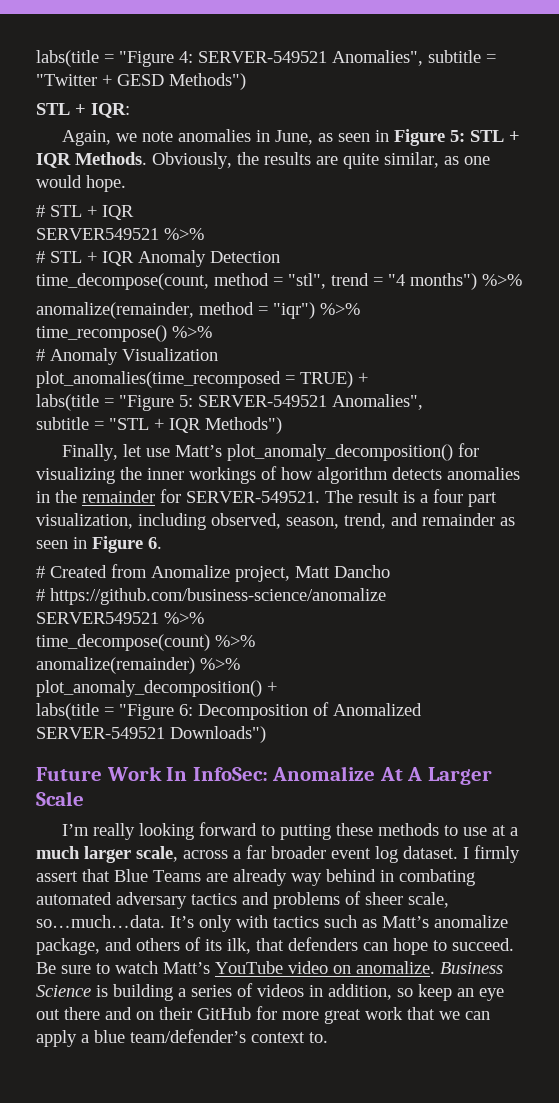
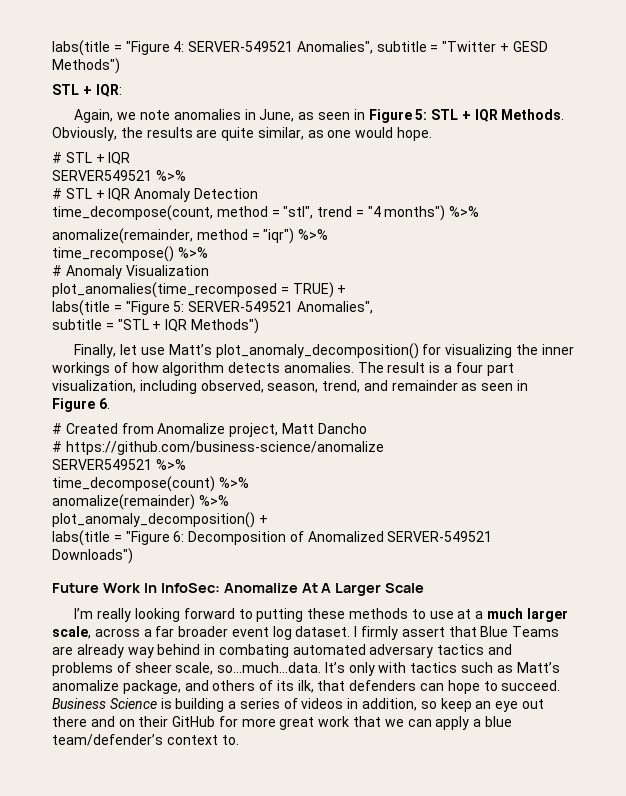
- Finally, let use Matt’s plot_anomaly_decomposition() for visualizing the inner workings of how algorithm detects anomalies in the remainder for SERVER-549521.
+ Finally, let use Matt’s plot_anomaly_decomposition() for visualizing the inner workings of how algorithm detects anomalies.
- Be sure to watch Matt’s YouTube video on anomalize.

